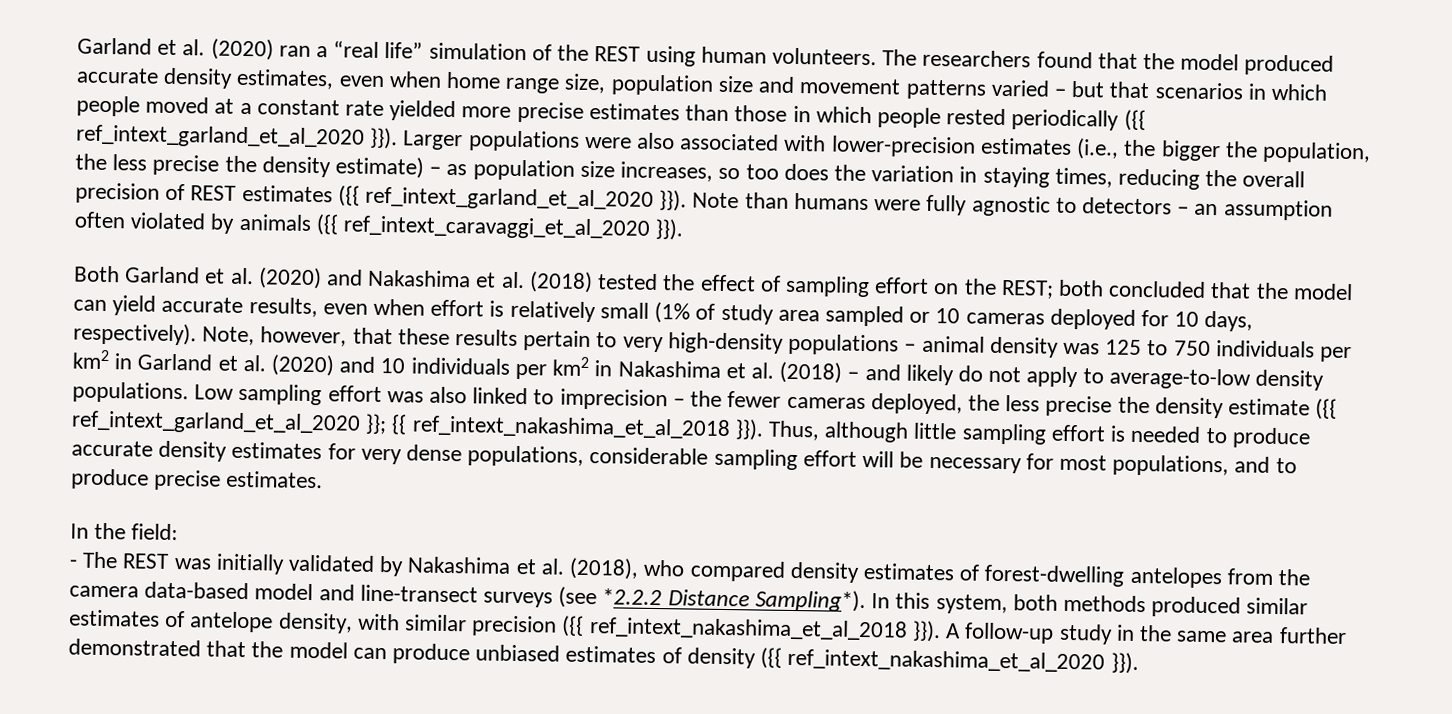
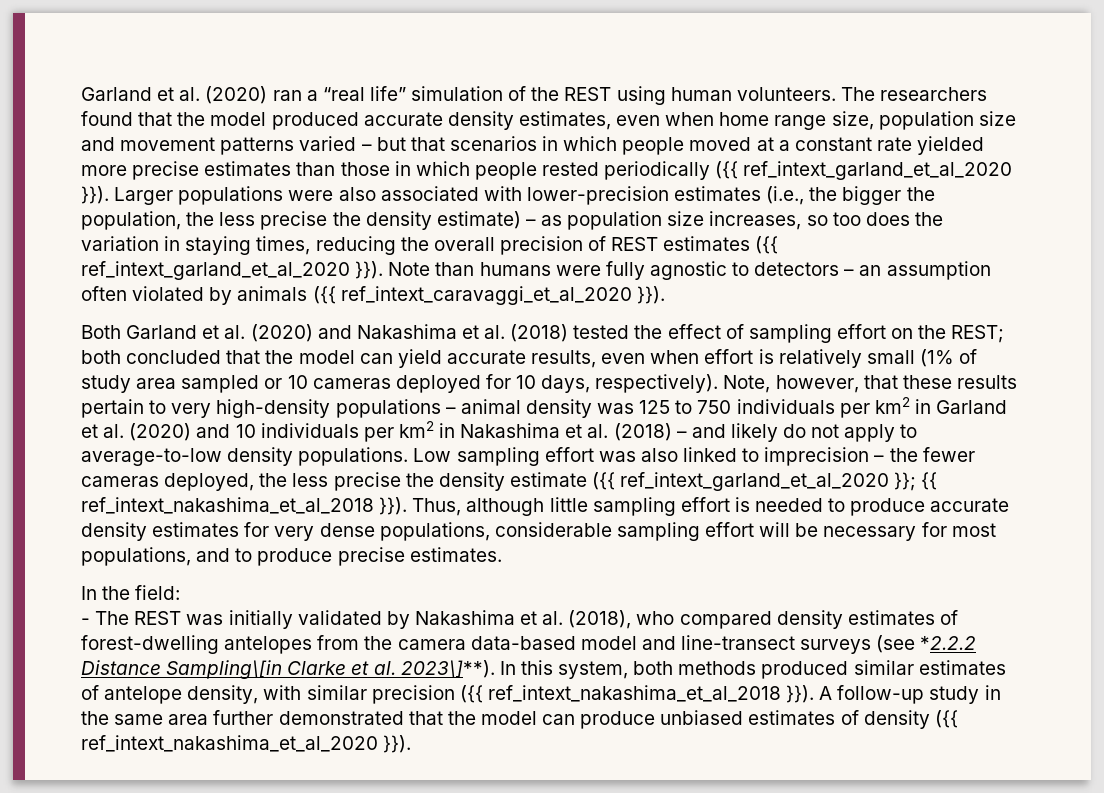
- - The REST was initially validated by Nakashima et al. (2018), who compared density estimates of forest-dwelling antelopes from the camera data-based model and line-transect surveys (see *2.2.2 Distance Sampling*).
+ - The REST was initially validated by Nakashima et al. (2018), who compared density estimates of forest-dwelling antelopes from the camera data-based model and line-transect surveys (see *2.2.2 Distance Sampling\[in Clarke et al. 2023\]**).

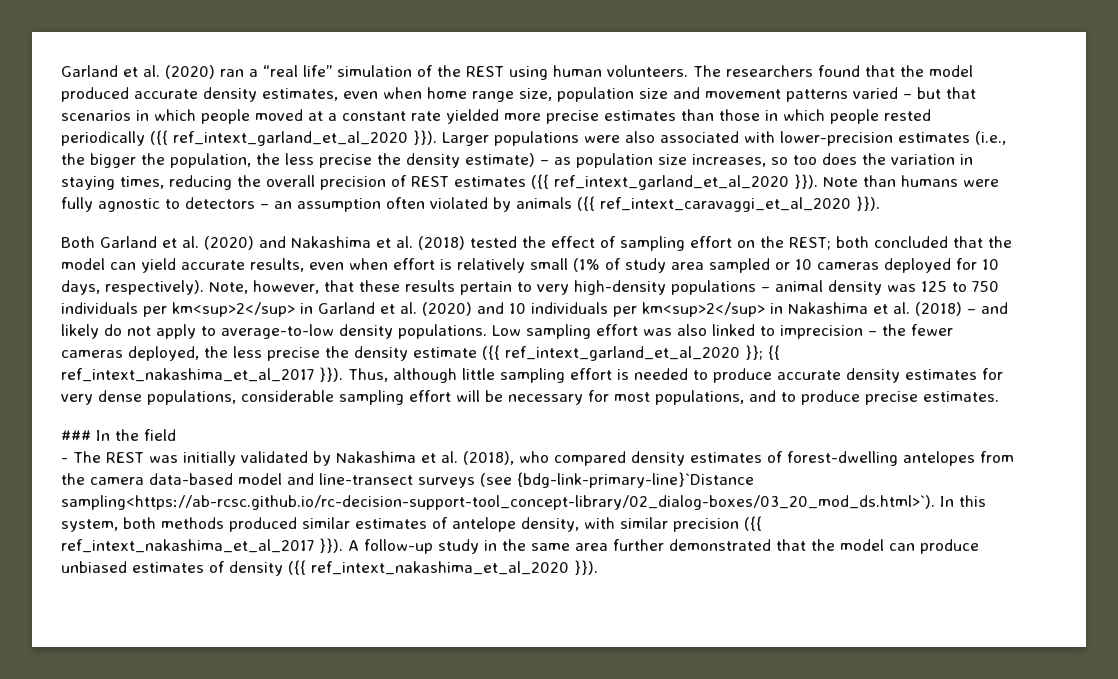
- Note, however, that these results pertain to very high-density populations – animal density was 125 to 750 individuals per km2 in Garland et al. (2020) and 10 individuals per km2 in Nakashima et al. (2018) – and likely do not apply to average-to-low density populations.
+ Note, however, that these results pertain to very high-density populations – animal density was 125 to 750 individuals per km<sup>2</sup> in Garland et al. (2020) and 10 individuals per km<sup>2</sup> in Nakashima et al. (2018) – and likely do not apply to average-to-low density populations.
- Low sampling effort was also linked to imprecision – the fewer cameras deployed, the less precise the density estimate ({{ ref_intext_garland_et_al_2020 }}; {{ ref_intext_nakashima_et_al_2018 }}).
+ Low sampling effort was also linked to imprecision – the fewer cameras deployed, the less precise the density estimate ({{ ref_intext_garland_et_al_2020 }}; {{ ref_intext_nakashima_et_al_2017 }}).
- In the field:
+ ### In the field
- - The REST was initially validated by Nakashima et al. (2018), who compared density estimates of forest-dwelling antelopes from the camera data-based model and line-transect surveys (see *2.2.2 Distance Sampling\[in Clarke et al. 2023\]**). In this system, both methods produced similar estimates of antelope density, with similar precision ({{ ref_intext_nakashima_et_al_2018 }}).
+ - The REST was initially validated by Nakashima et al. (2018), who compared density estimates of forest-dwelling antelopes from the camera data-based model and line-transect surveys (see {bdg-link-primary-line}`Distance sampling<https://ab-rcsc.github.io/rc-decision-support-tool_concept-library/02_dialog-boxes/03_20_mod_ds.html>`). In this system, both methods produced similar estimates of antelope density, with similar precision ({{ ref_intext_nakashima_et_al_2017 }}).

